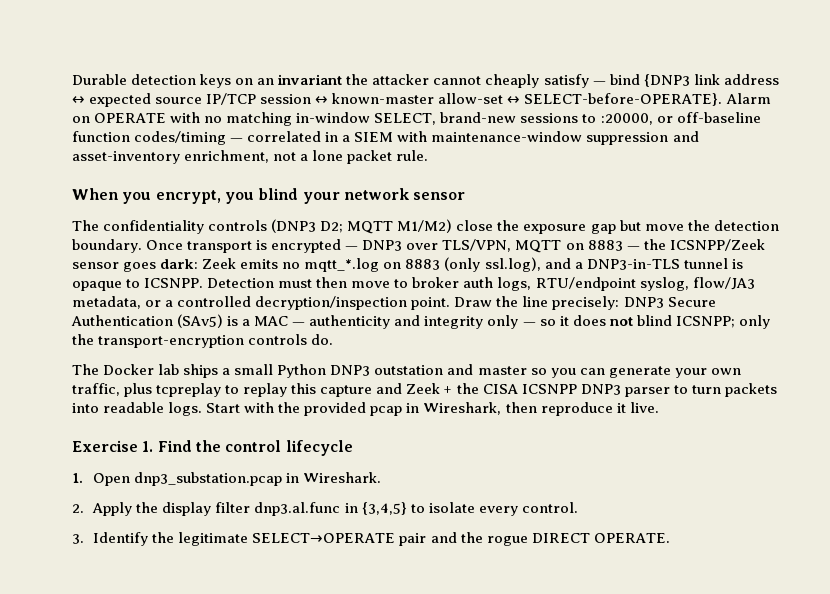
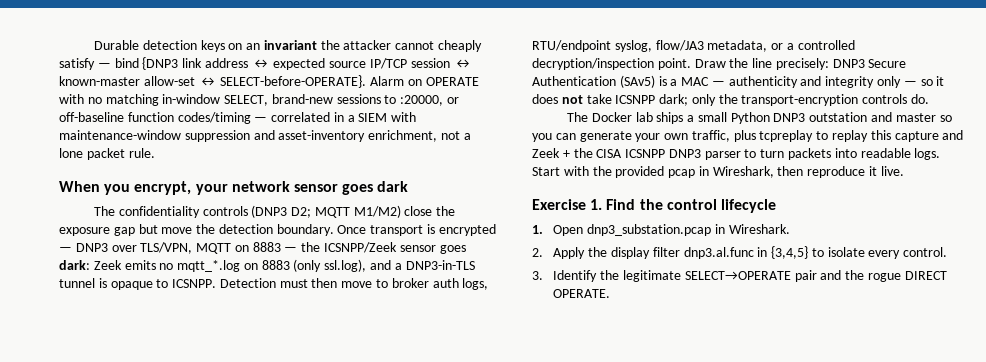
- When you encrypt, you blind your network sensor
+ When you encrypt, your network sensor goes dark
- Draw the line precisely: DNP3 Secure Authentication (SAv5) is a MAC — authenticity and integrity only — so it does not blind ICSNPP; only the transport-encryption controls do.
+ Draw the line precisely: DNP3 Secure Authentication (SAv5) is a MAC — authenticity and integrity only — so it does not take ICSNPP dark; only the transport-encryption controls do.

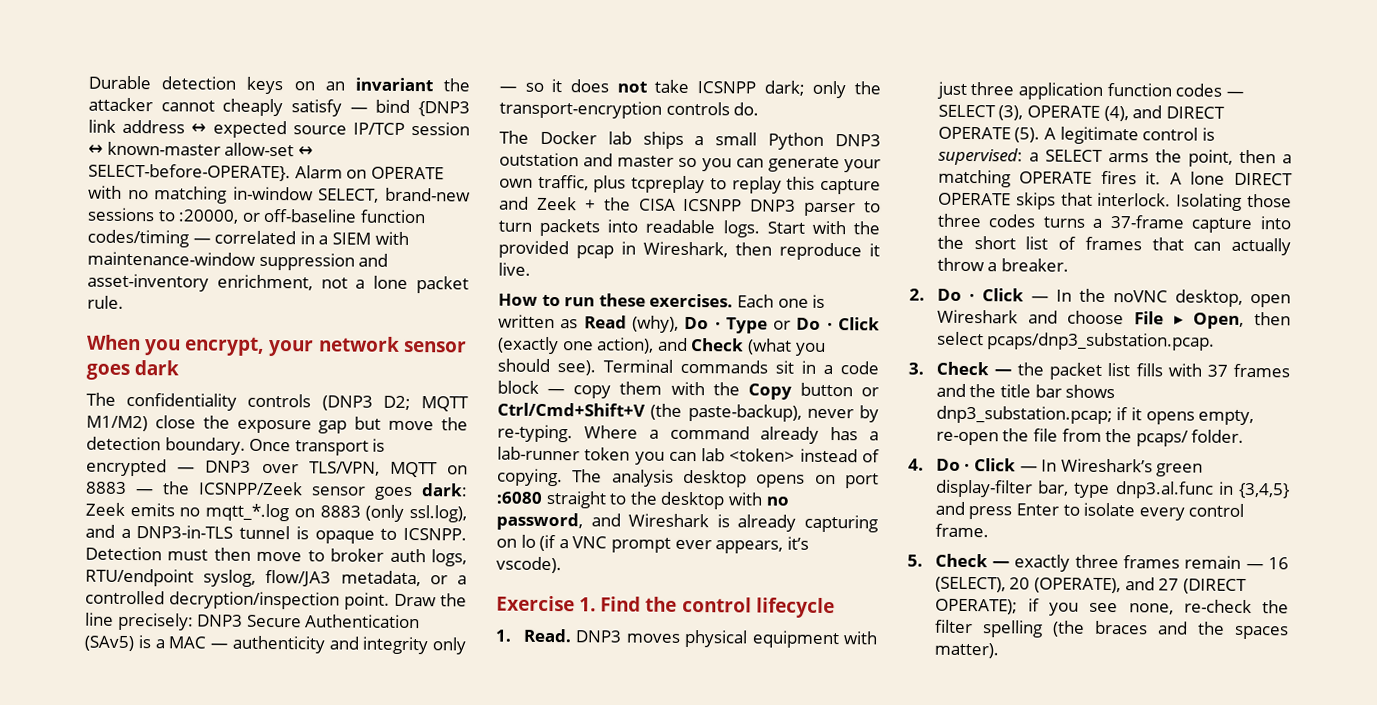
+ How to run these exercises. Each one is written as Read (why), Do · Type or Do · Click (exactly one action), and Check (what you should see). Terminal commands sit in a code block — copy them with the Copy button or Ctrl/Cmd+Shift+V (the paste-backup), never by re-typing. Where a command already has a lab-runner token you can lab <token> instead of copying. The analysis desktop opens on port :6080 straight to the desktop with no password, and Wireshark is already capturing on lo (if a VNC prompt ever appears, it’s vscode).
- 1. Open dnp3_substation.pcap in Wireshark.
- 2. Apply the display filter dnp3.al.func in {3,4,5} to isolate every control.
- 3. Identify the legitimate SELECT→OPERATE pair and the rogue DIRECT OPERATE.
+ 1. Read. DNP3 moves physical equipment with just three application function codes — SELECT (3), OPERATE (4), and DIRECT OPERATE (5). A legitimate control is supervised: a SELECT arms the point, then a matching OPERATE fires it. A lone DIRECT OPERATE skips that interlock. Isolating those three codes turns a 37-frame capture into the short list of frames that can actually throw a breaker.
+ 2. Do · Click — In the noVNC desktop, open Wireshark and choose File ▸ Open, then select pcaps/dnp3_substation.pcap.
+ 3. Check — the packet list fills with 37 frames and the title bar shows dnp3_substation.pcap; if it opens empty, re-open the file from the pcaps/ folder.
+ 4. Do · Click — In Wireshark’s green display-filter bar, type dnp3.al.func in {3,4,5} and press Enter to isolate every control frame.
+ 5. Check — exactly three frames remain — 16 (SELECT), 20 (OPERATE), and 27 (DIRECT OPERATE); if you see none, re-check the filter spelling (the braces and the spaces matter).

